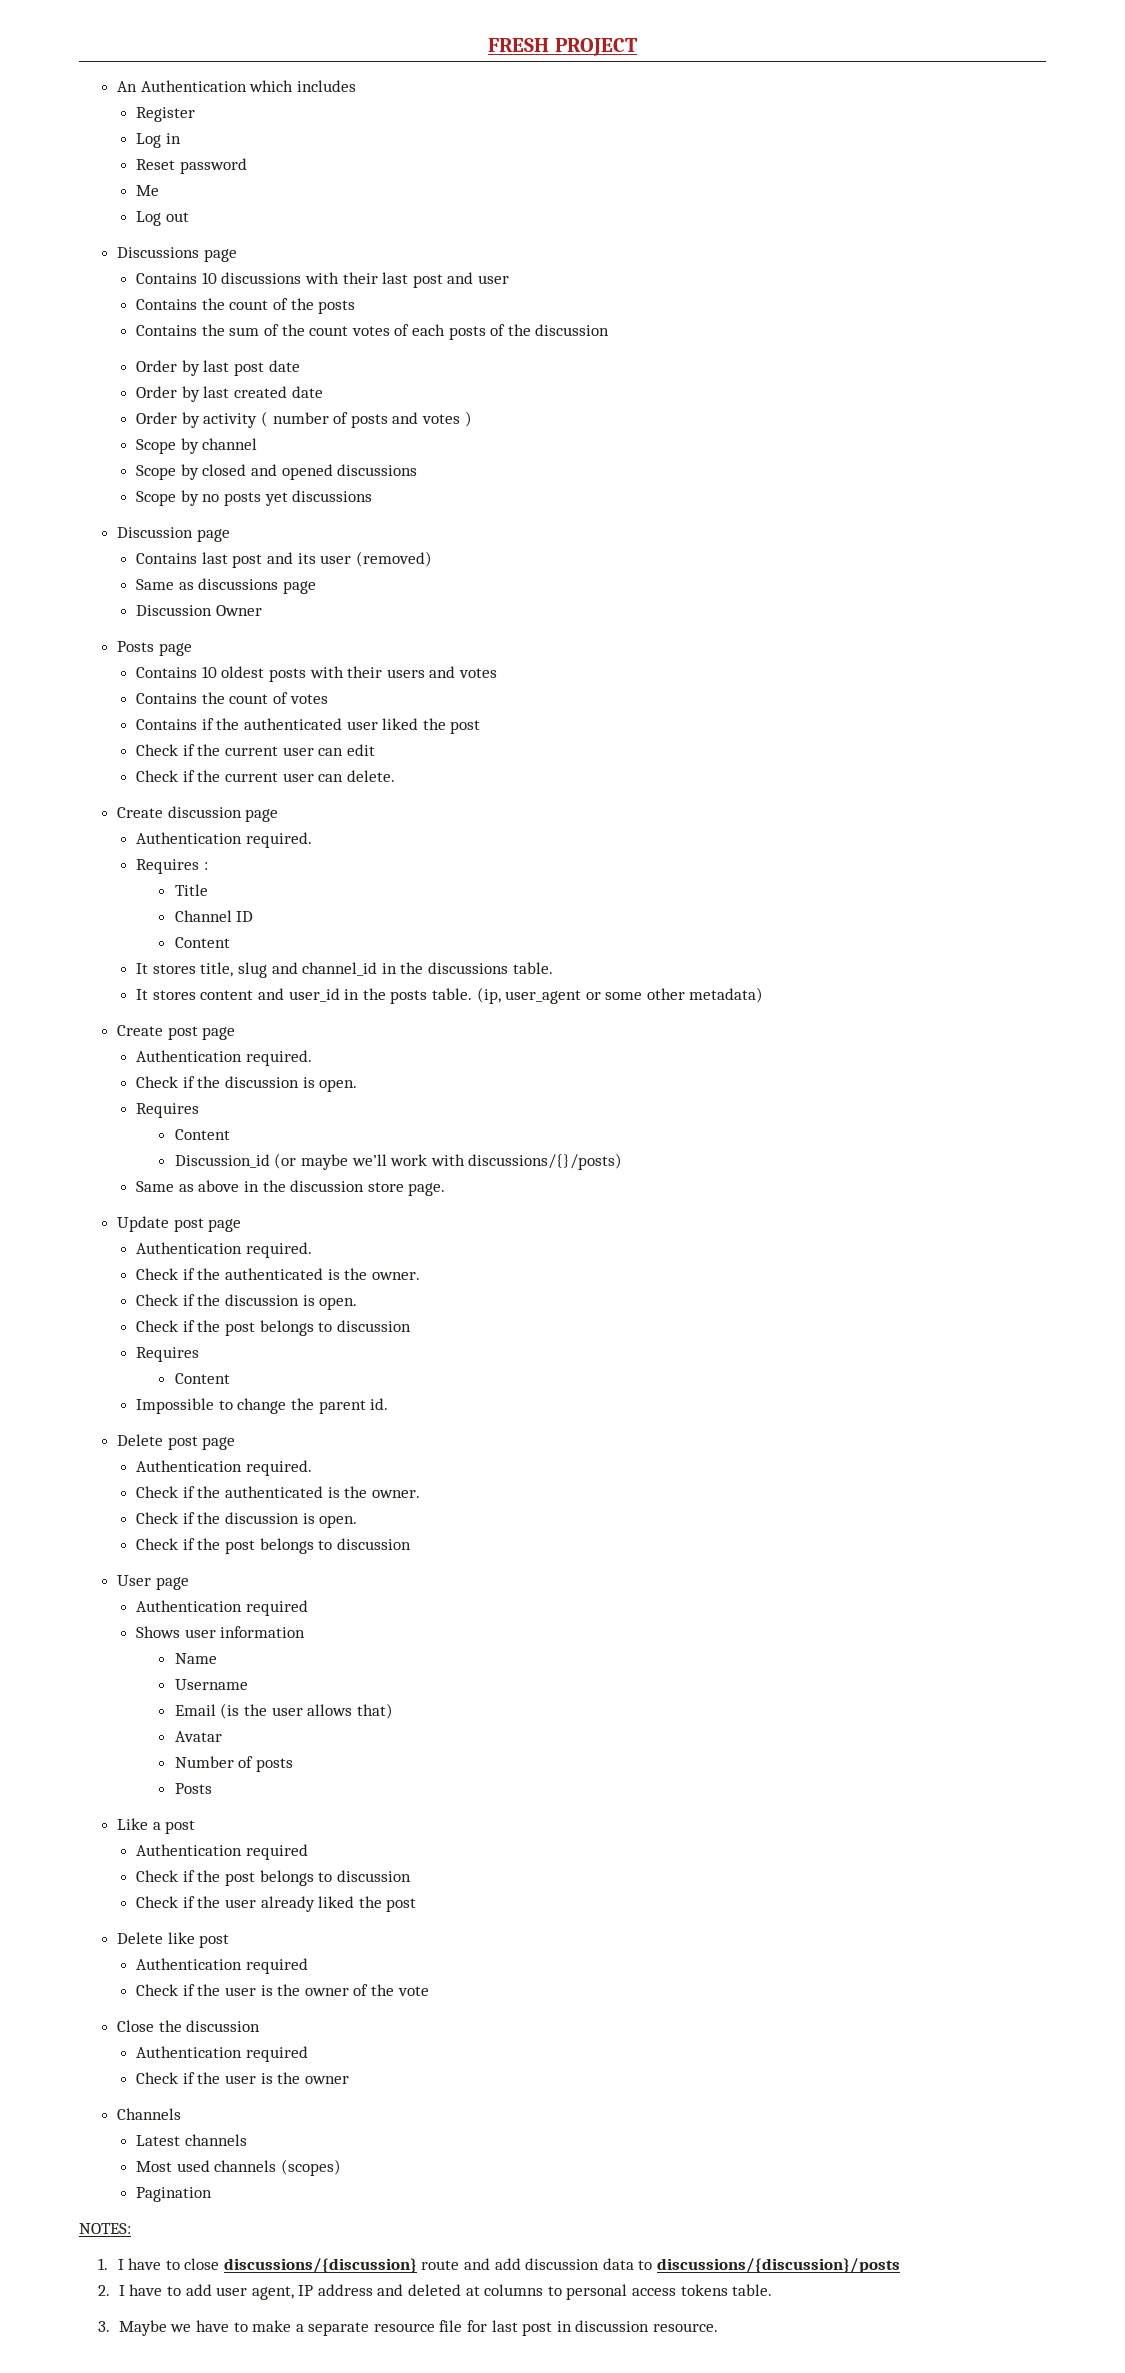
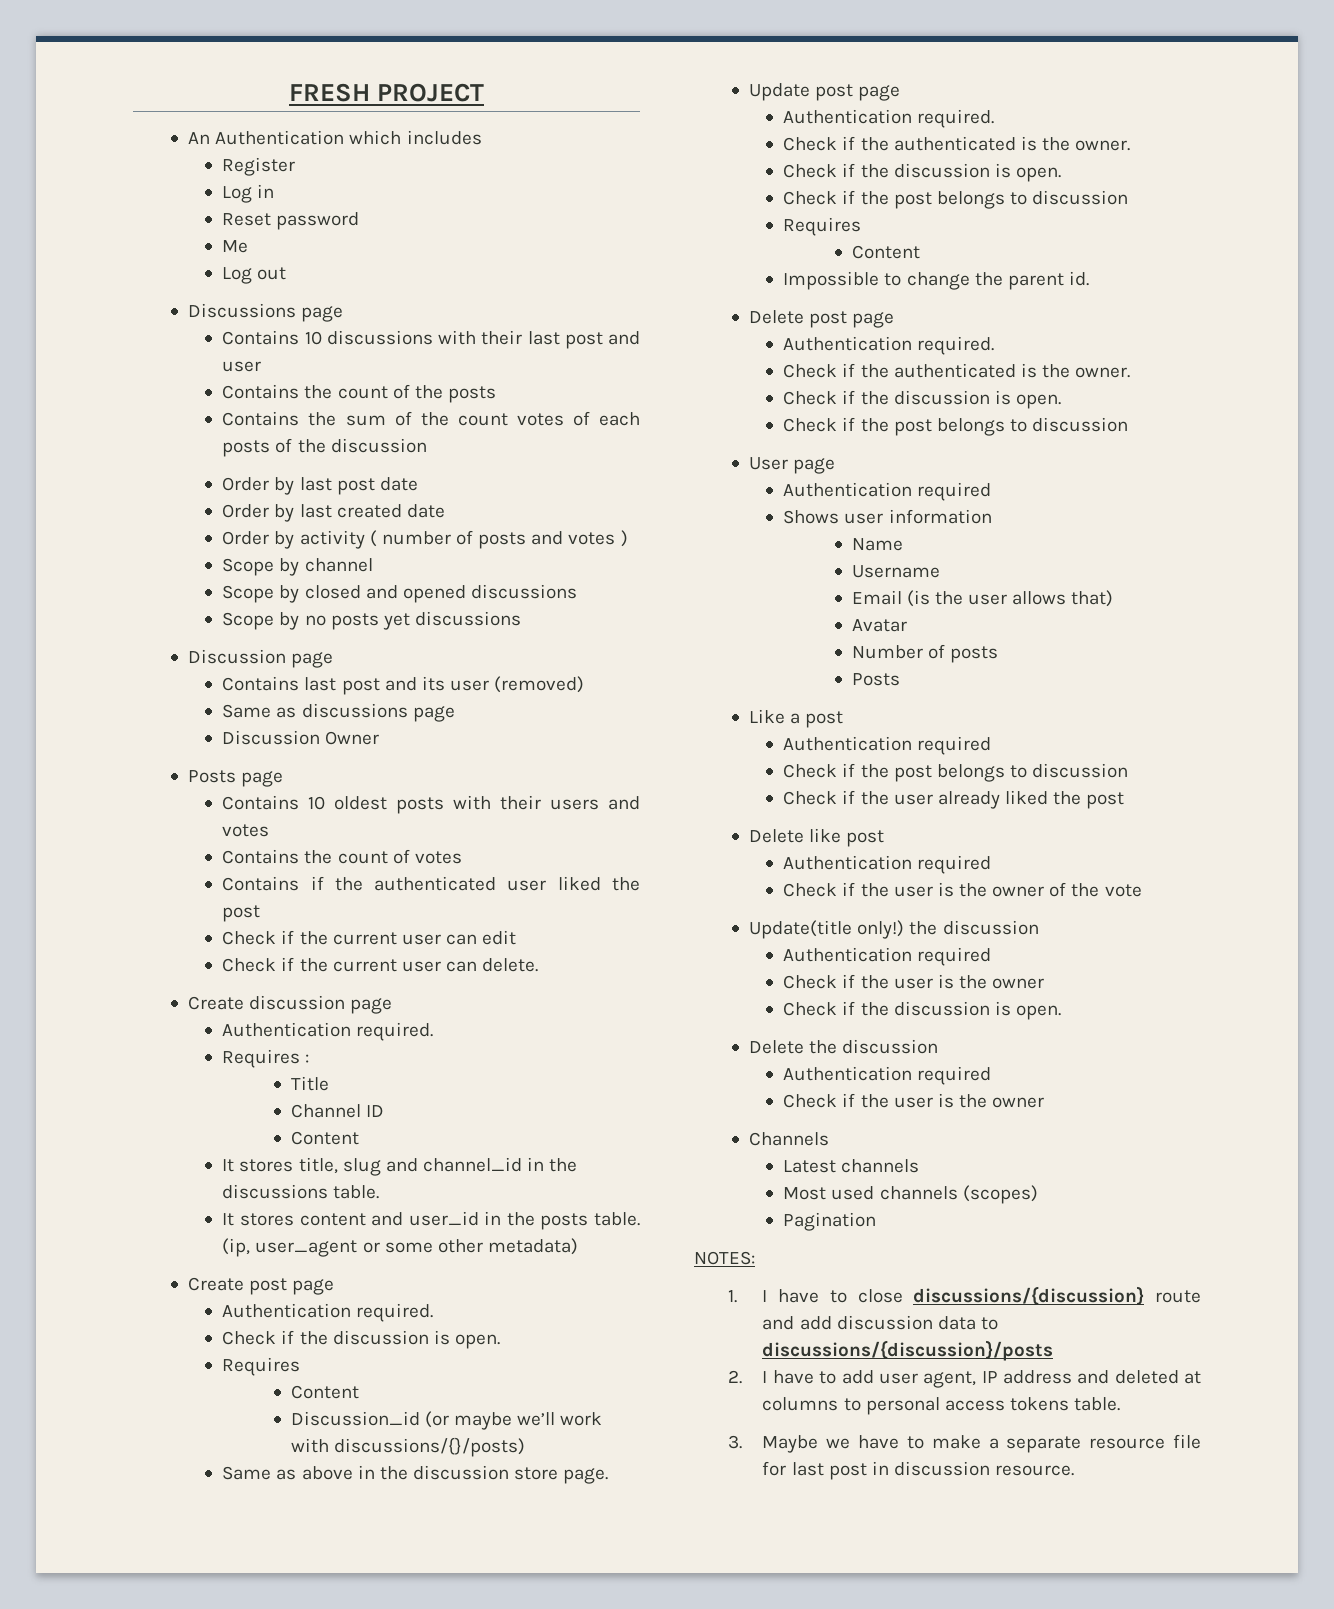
- Close the discussion
+ Update(title only!) the discussion
+ Authentication required
+ Check if the user is the owner
+ Check if the discussion is open.
+ Delete the discussion

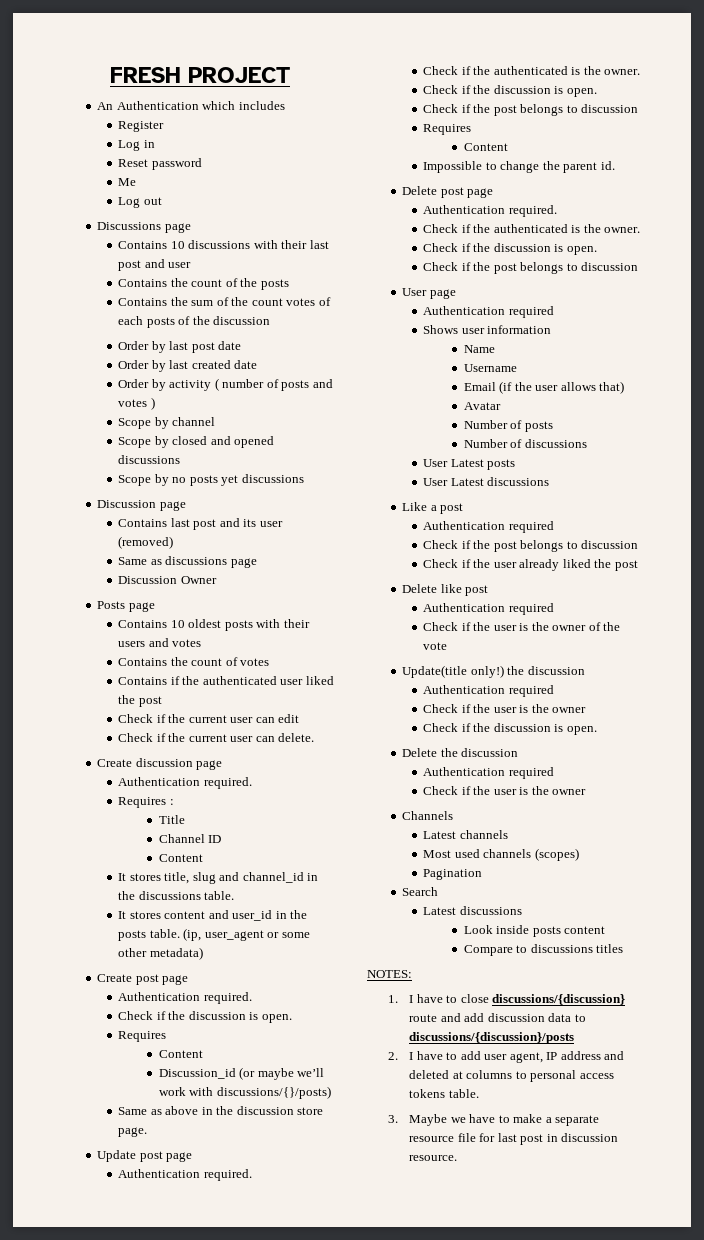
- Email (is the user allows that)
+ Email (if the user allows that)
  Number of posts
- Posts
+ Number of discussions
+ User Latest posts
+ User Latest discussions
+ Search
+ Latest discussions
+ Look inside posts content
+ Compare to discussions titles

